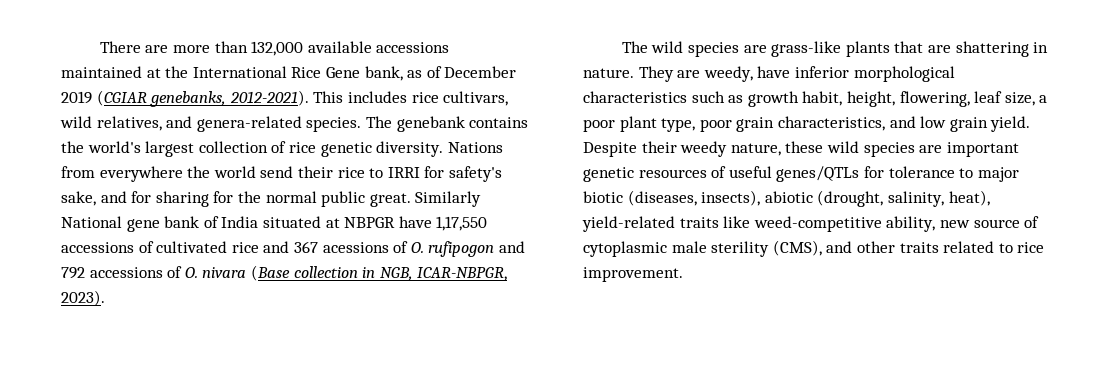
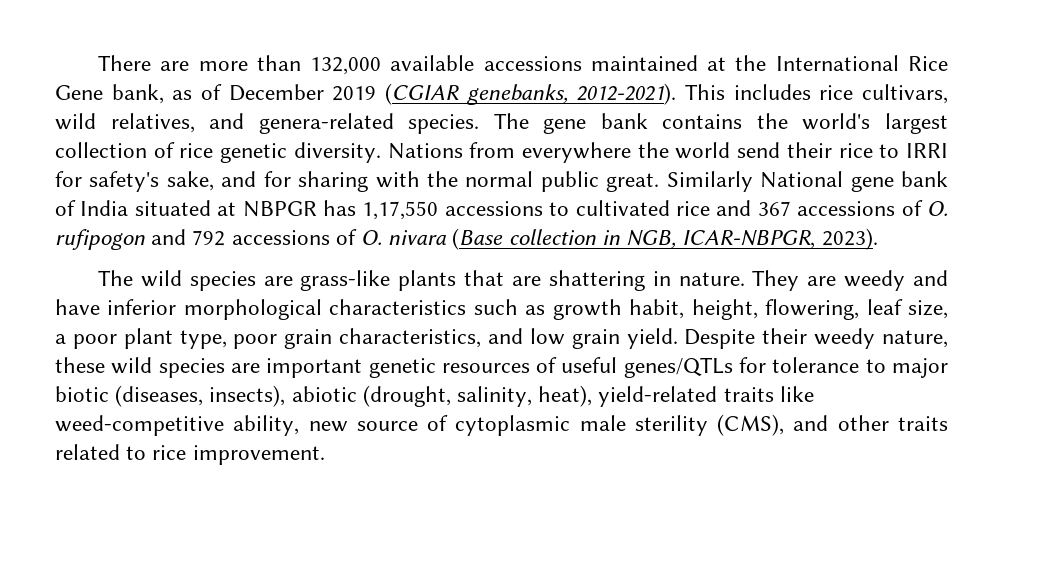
- The genebank contains the world's largest collection of rice genetic diversity.
+ The gene bank contains the world's largest collection of rice genetic diversity.
- Nations from everywhere the world send their rice to IRRI for safety's sake, and for sharing for the normal public great.
+ Nations from everywhere the world send their rice to IRRI for safety's sake, and for sharing with the normal public great.
- Similarly National gene bank of India situated at NBPGR have 1,17,550 accessions of cultivated rice and 367 acessions of O. rufipogon and 792 accessions of O. nivara (Base collection in NGB, ICAR-NBPGR, 2023).
+ Similarly National gene bank of India situated at NBPGR has 1,17,550 accessions to cultivated rice and 367 accessions of O. rufipogon and 792 accessions of O. nivara (Base collection in NGB, ICAR-NBPGR, 2023).
- They are weedy, have inferior morphological characteristics such as growth habit, height, flowering, leaf size, a poor plant type, poor grain characteristics, and low grain yield.
+ They are weedy and have inferior morphological characteristics such as growth habit, height, flowering, leaf size, a poor plant type, poor grain characteristics, and low grain yield.

